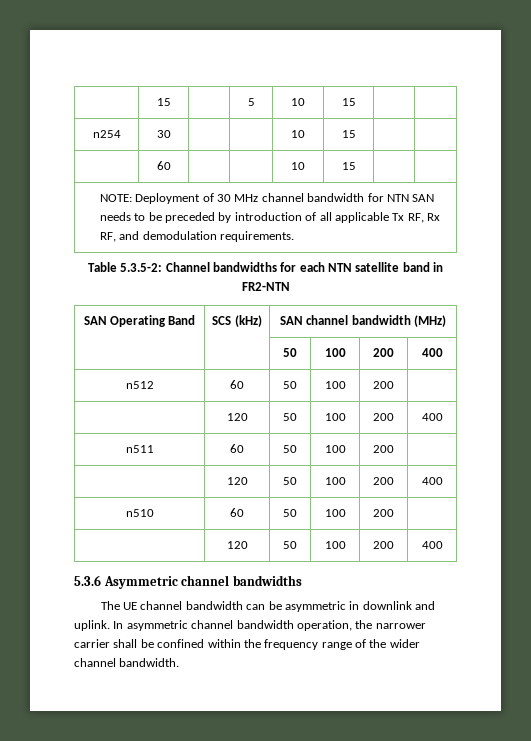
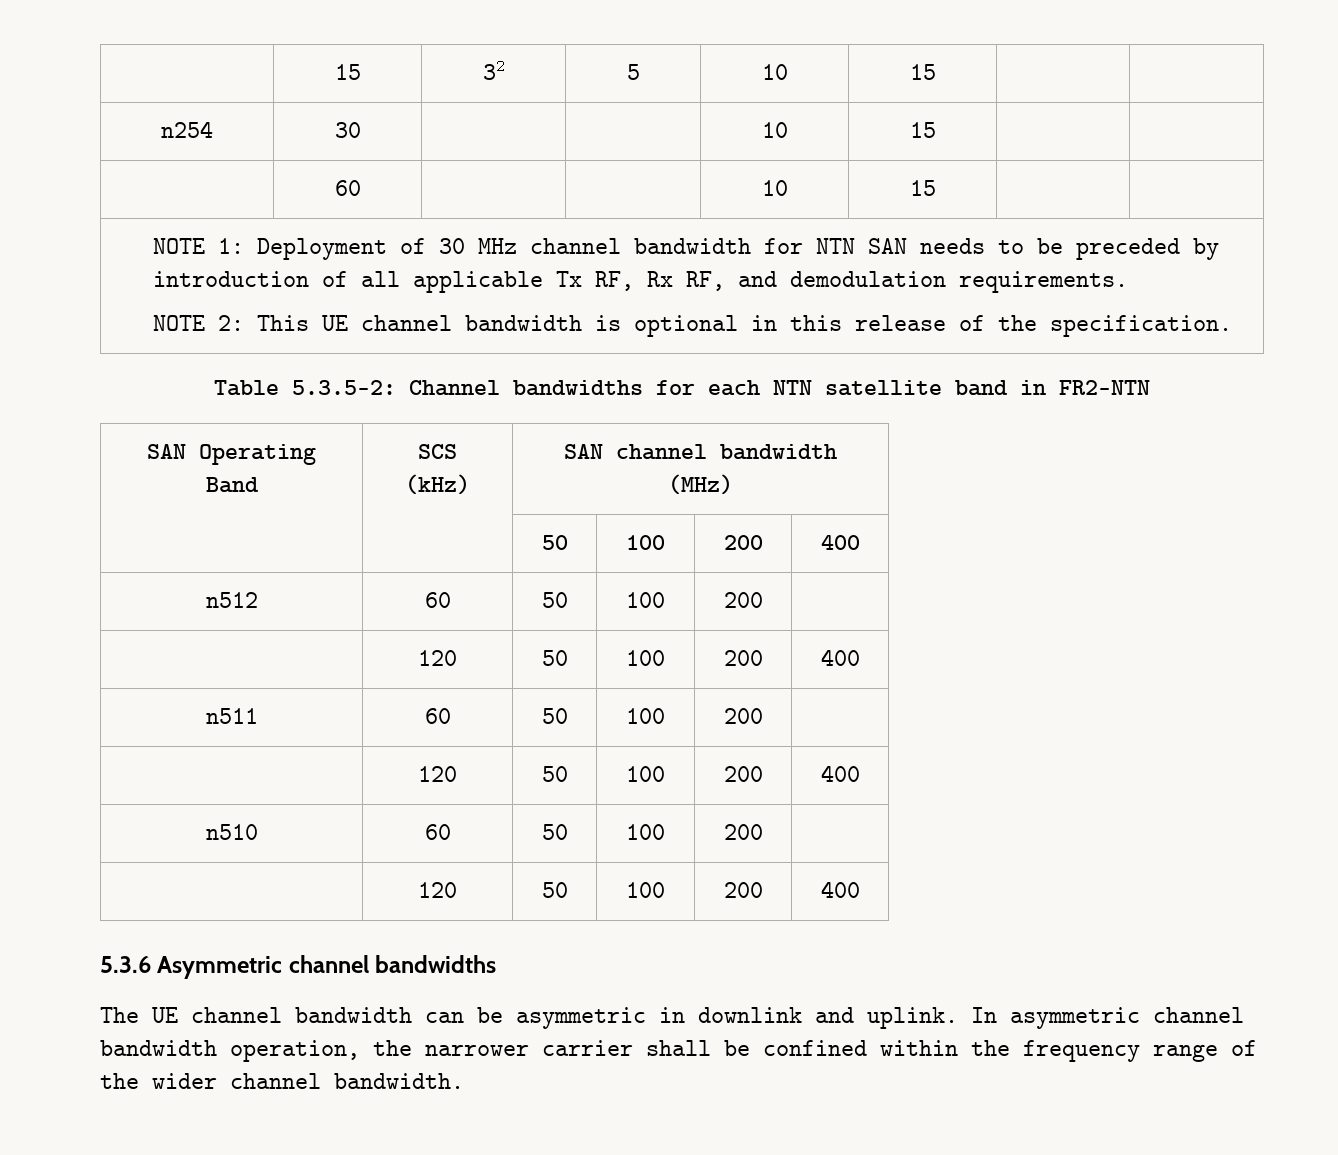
- | 15 | | 5 | 10 | 15 | |
+ | 15 | 32 | 5 | 10 | 15 | |
- NOTE: Deployment of 30 MHz channel bandwidth for NTN SAN needs to be preceded by introduction of all applicable Tx RF, Rx RF, and demodulation requirements.
+ NOTE 1: Deployment of 30 MHz channel bandwidth for NTN SAN needs to be preceded by introduction of all applicable Tx RF, Rx RF, and demodulation requirements.
+ NOTE 2: This UE channel bandwidth is optional in this release of the specification.

